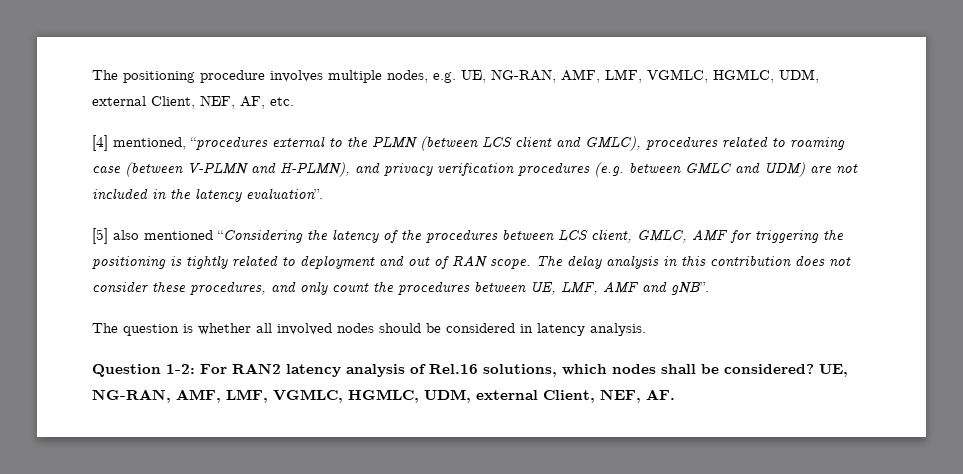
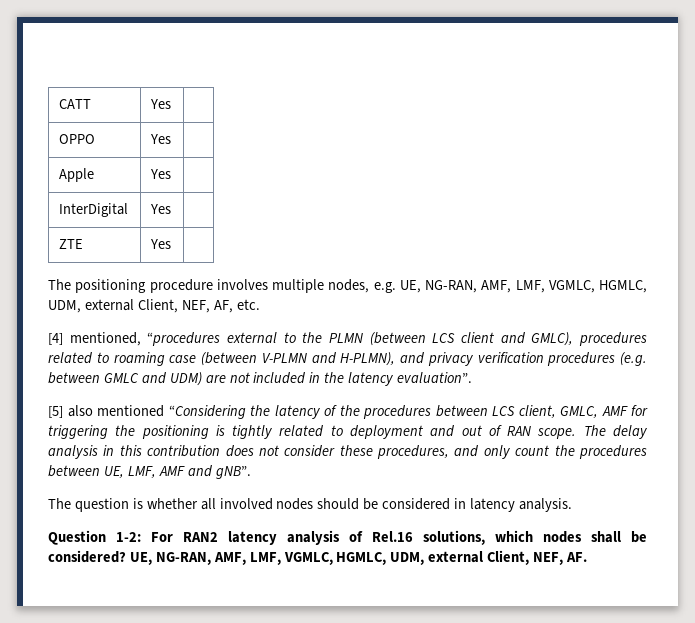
+ CATT | Yes |
+ OPPO | Yes |
+ Apple | Yes |
+ InterDigital | Yes |
+ ZTE | Yes |

